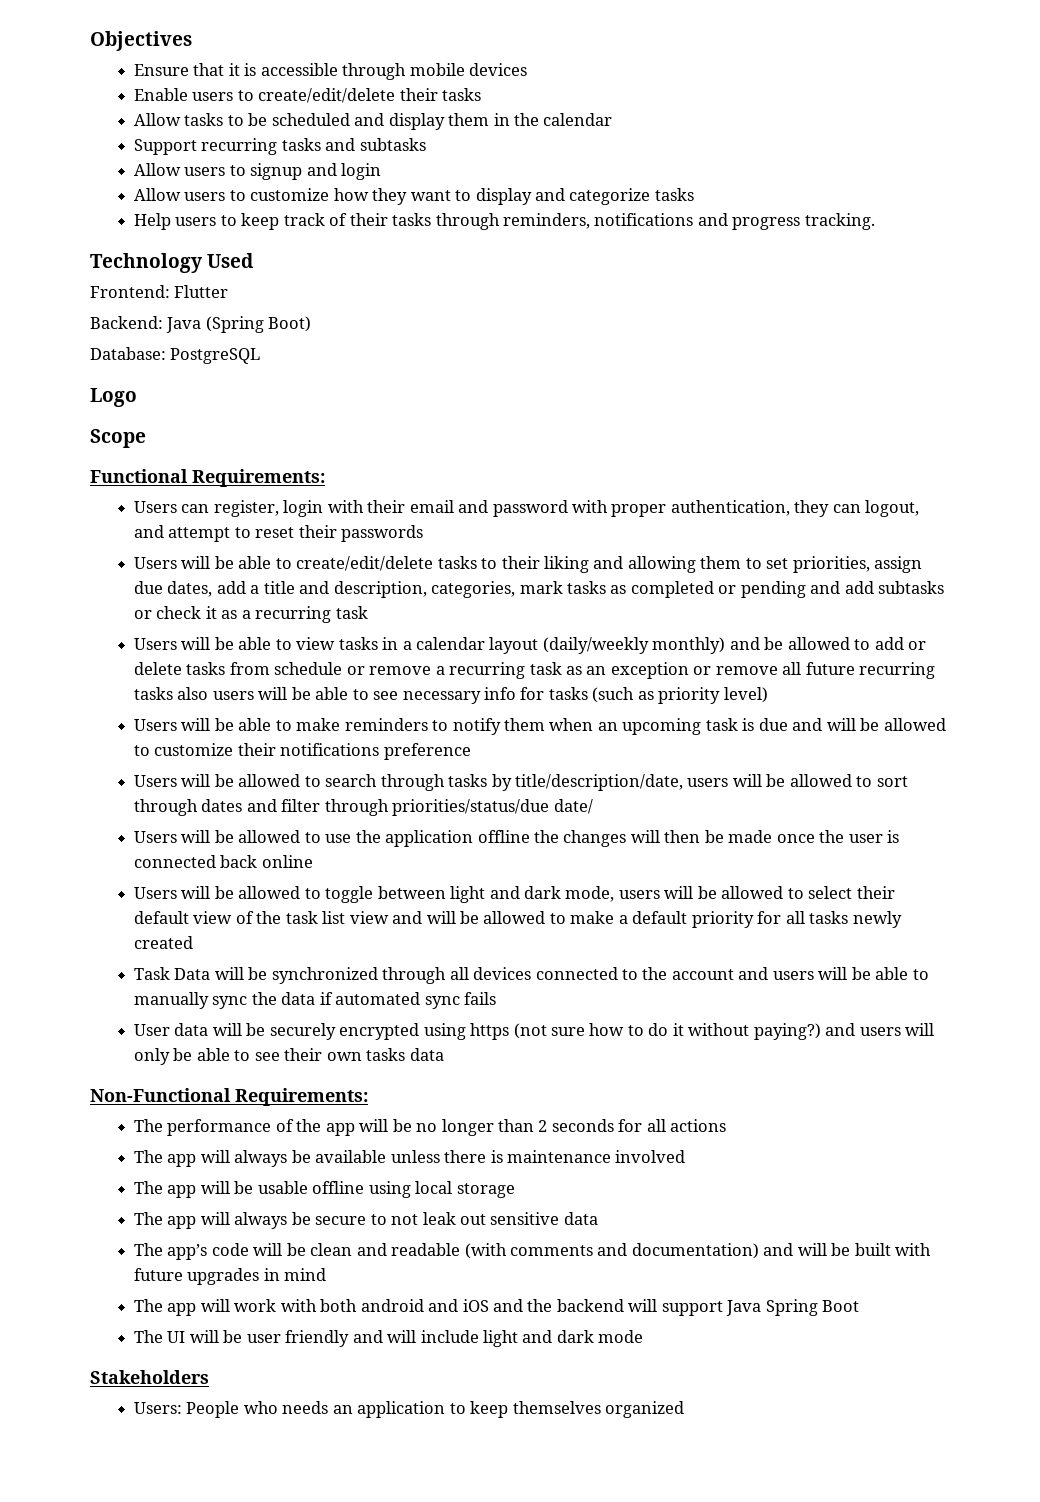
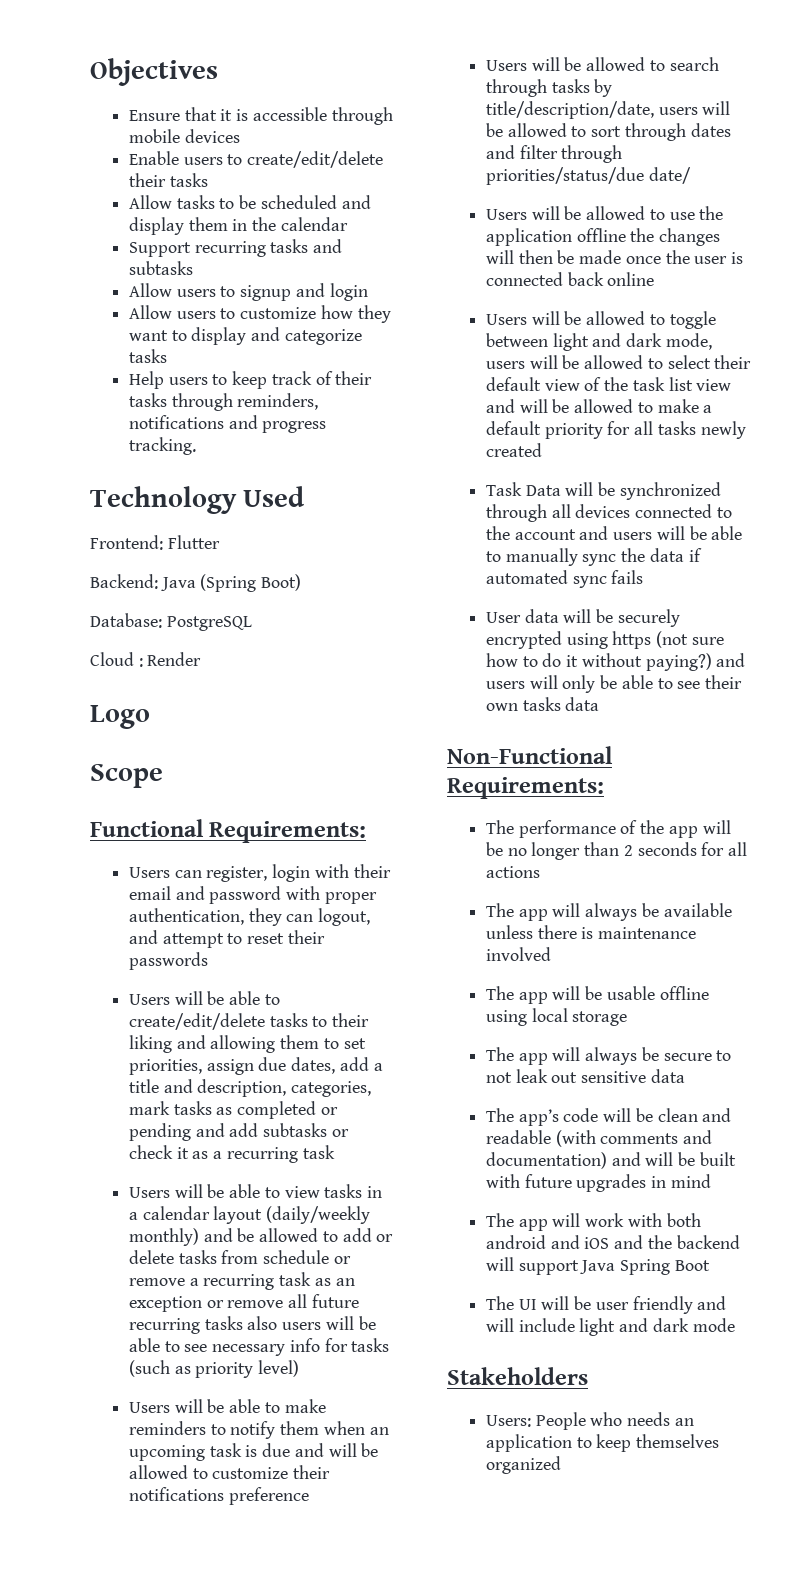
+ Cloud : Render

